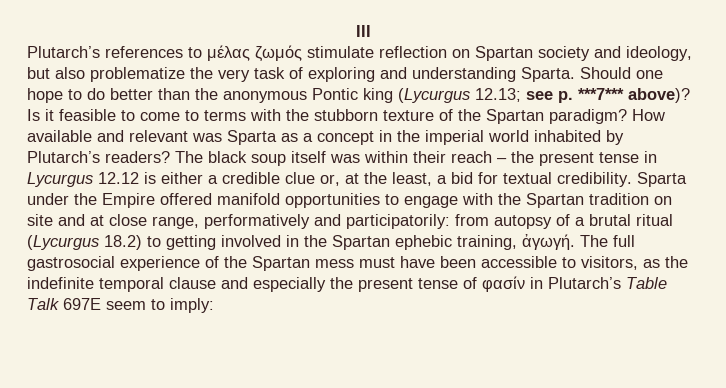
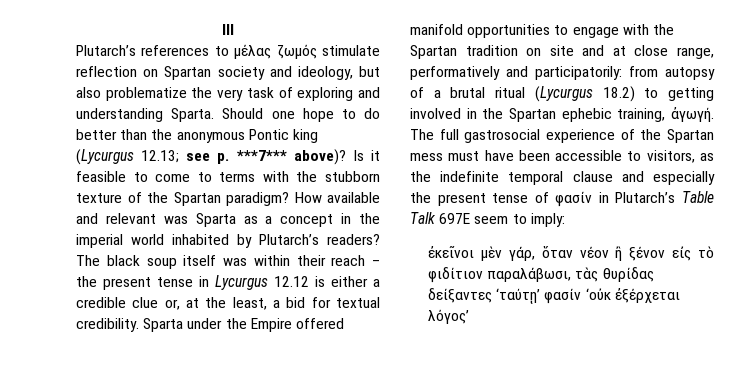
+ ἐκεῖνοι μὲν γάρ, ὅταν νέον ἢ ξένον εἰς τὸ φιδίτιον παραλάβωσι, τὰς θυρίδας δείξαντες ‘ταύτῃ’ φασίν ‘οὐκ ἐξέρχεται λόγος’

